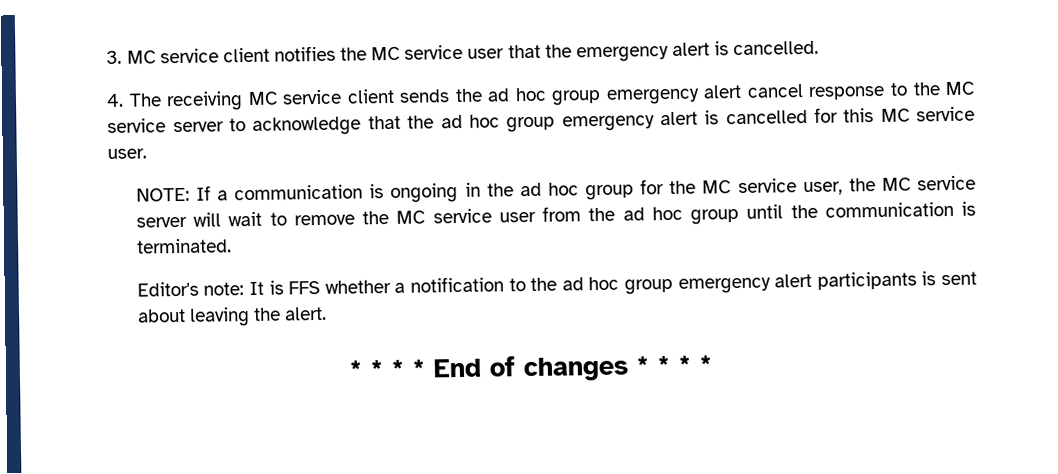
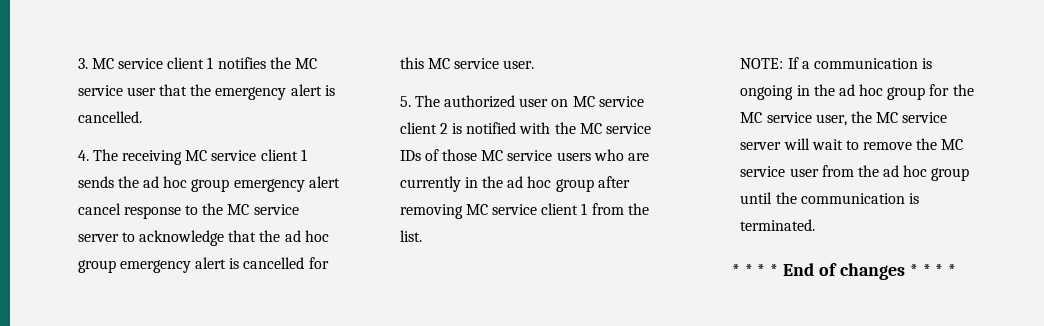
- 3. MC service client notifies the MC service user that the emergency alert is cancelled.
+ 3. MC service client 1 notifies the MC service user that the emergency alert is cancelled.
- 4. The receiving MC service client sends the ad hoc group emergency alert cancel response to the MC service server to acknowledge that the ad hoc group emergency alert is cancelled for this MC service user.
+ 4. The receiving MC service client 1 sends the ad hoc group emergency alert cancel response to the MC service server to acknowledge that the ad hoc group emergency alert is cancelled for this MC service user.
+ 5. The authorized user on MC service client 2 is notified with the MC service IDs of those MC service users who are currently in the ad hoc group after removing MC service client 1 from the list.
- Editor's note: It is FFS whether a notification to the ad hoc group emergency alert participants is sent about leaving the alert.

